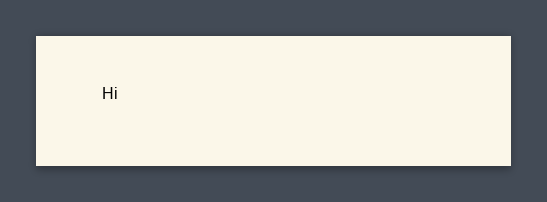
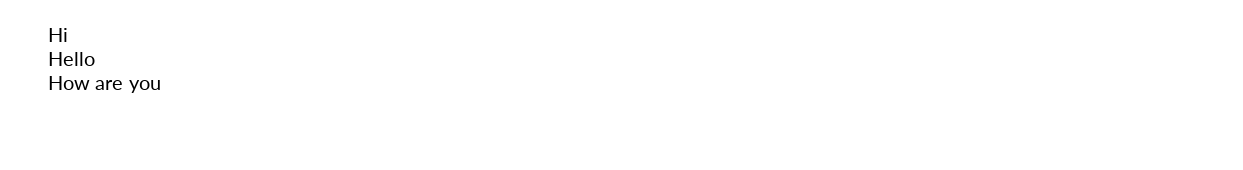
+ Hello
+ How are you

